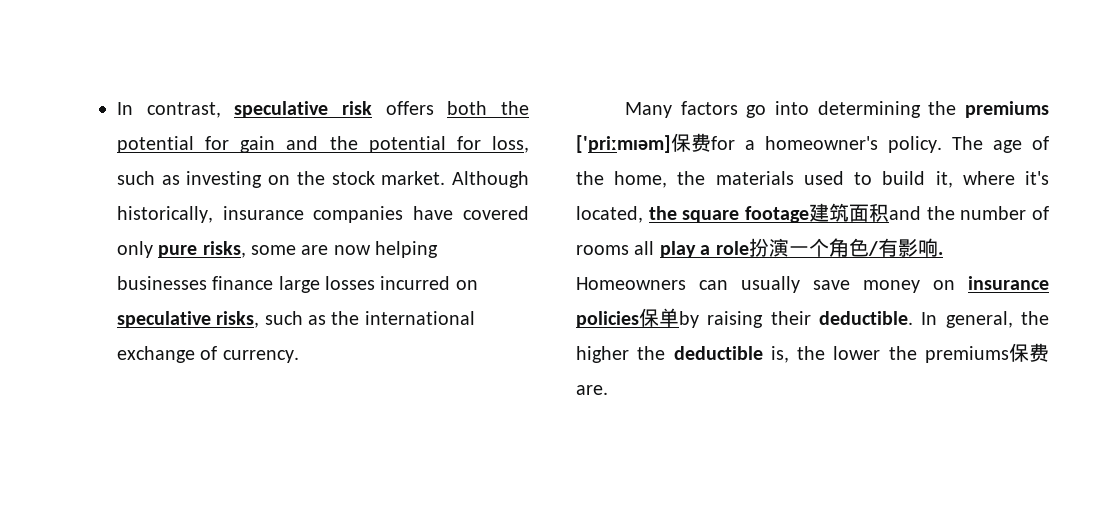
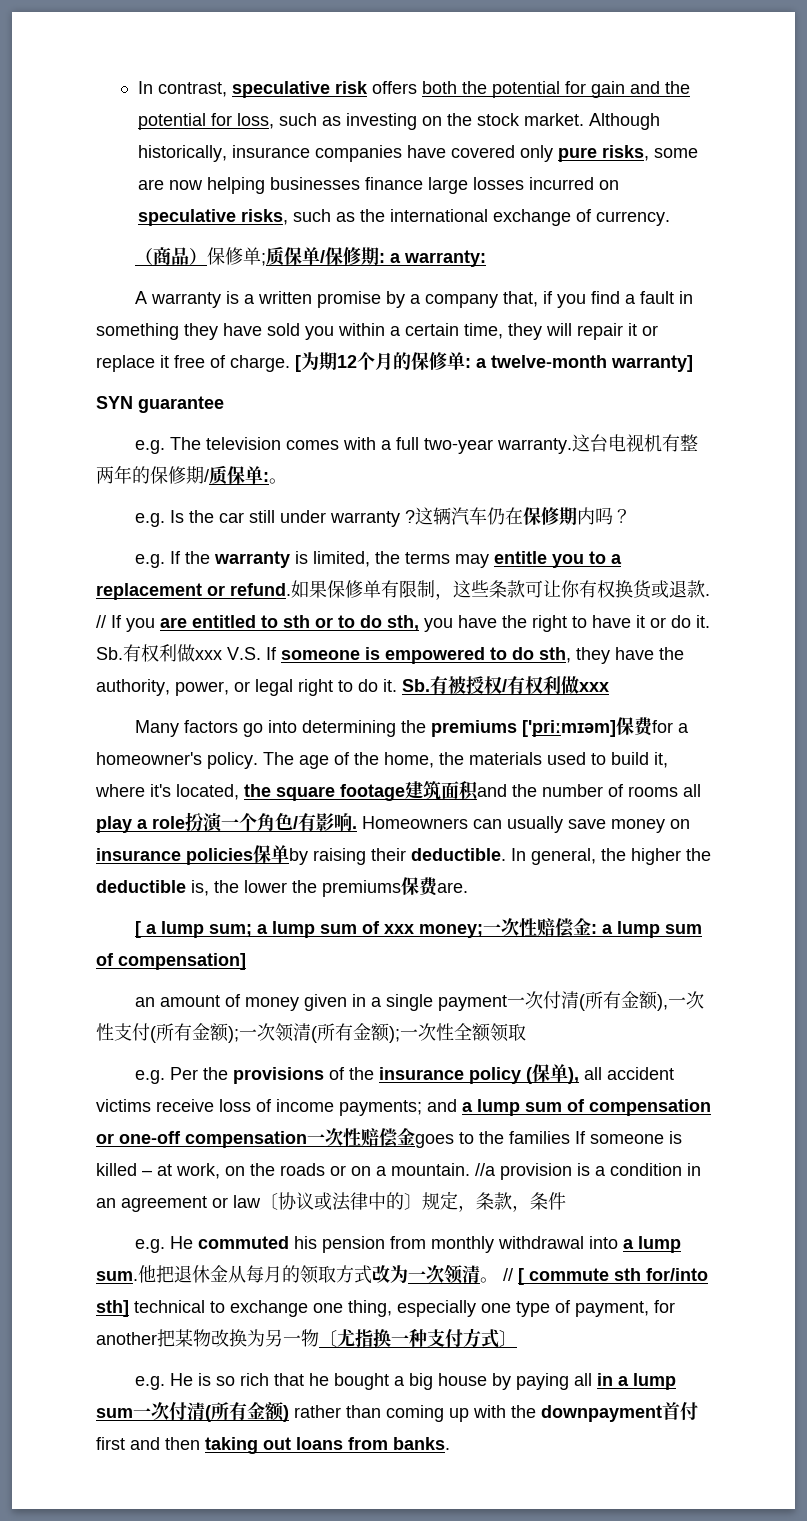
+ （商品）保修单;质保单/保修期: a warranty:
+ A warranty is a written promise by a company that, if you find a fault in something they have sold you within a certain time, they will repair it or replace it free of charge. [为期12个月的保修单: a twelve-month warranty]
+ SYN guarantee
+ e.g. The television comes with a full two-year warranty.这台电视机有整两年的保修期/质保单:。
+ e.g. Is the car still under warranty ?这辆汽车仍在保修期内吗？
+ e.g. If the warranty is limited, the terms may entitle you to a replacement or refund.如果保修单有限制，这些条款可让你有权换货或退款. // If you are entitled to sth or to do sth, you have the right to have it or do it. Sb.有权利做xxx V.S. If someone is empowered to do sth, they have the authority, power, or legal right to do it. Sb.有被授权/有权利做xxx
+ [ a lump sum; a lump sum of xxx money;一次性赔偿金: a lump sum of compensation]
+ an amount of money given in a single payment一次付清(所有金额),一次性支付(所有金额);一次领清(所有金额);一次性全额领取
+ e.g. Per the provisions of the insurance policy (保单), all accident victims receive loss of income payments; and a lump sum of compensation or one-off compensation一次性赔偿金goes to the families If someone is killed – at work, on the roads or on a mountain. //a provision is a condition in an agreement or law〔协议或法律中的〕规定，条款，条件
+ e.g. He commuted his pension from monthly withdrawal into a lump sum.他把退休金从每月的领取方式改为一次领清。 // [ commute sth for/into sth] technical to exchange one thing, especially one type of payment, for another把某物改换为另一物〔尤指换一种支付方式〕
+ e.g. He is so rich that he bought a big house by paying all in a lump sum一次付清(所有金额) rather than coming up with the downpayment首付first and then taking out loans from banks.

